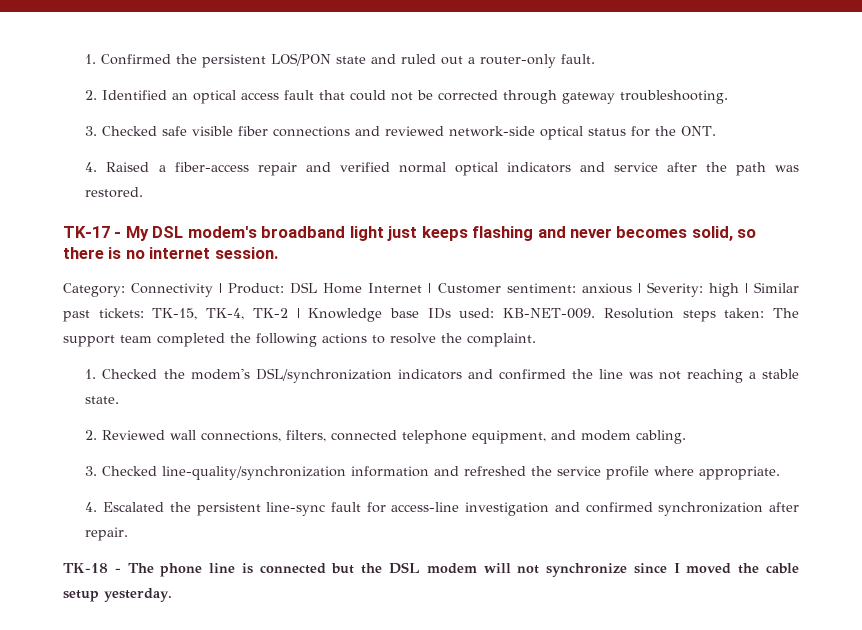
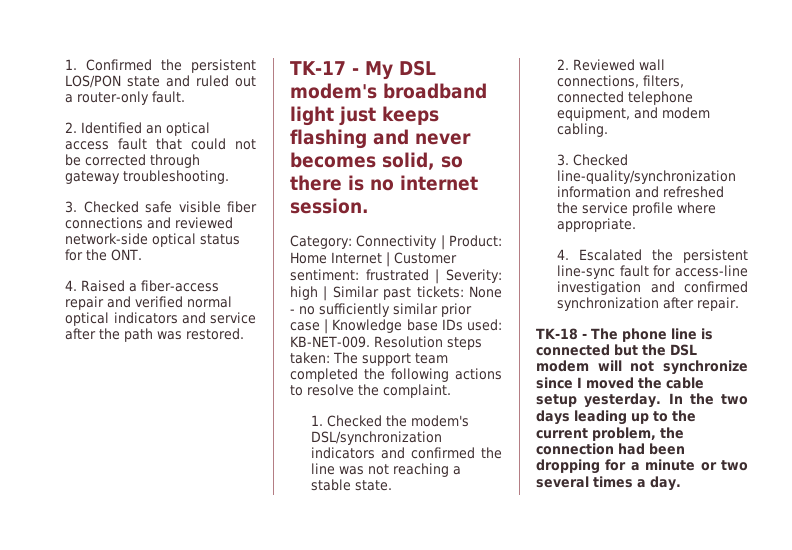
- Category: Connectivity | Product: DSL Home Internet | Customer sentiment: anxious | Severity: high | Similar past tickets: TK-15, TK-4, TK-2 | Knowledge base IDs used: KB-NET-009.
+ Category: Connectivity | Product: Home Internet | Customer sentiment: frustrated | Severity: high | Similar past tickets: None - no sufficiently similar prior case | Knowledge base IDs used: KB-NET-009.
+ In the two days leading up to the current problem, the connection had been dropping for a minute or two several times a day.

